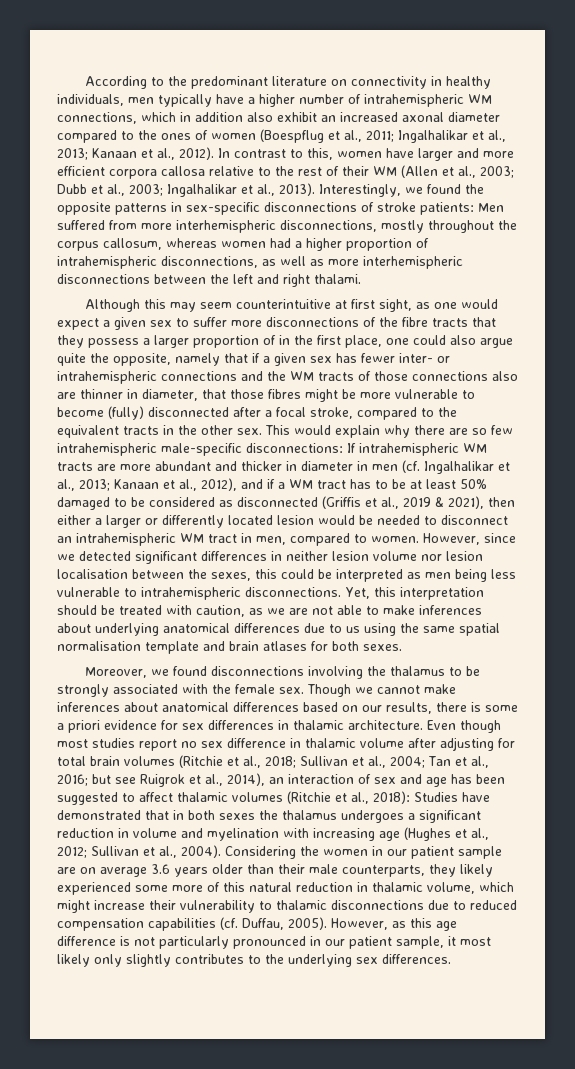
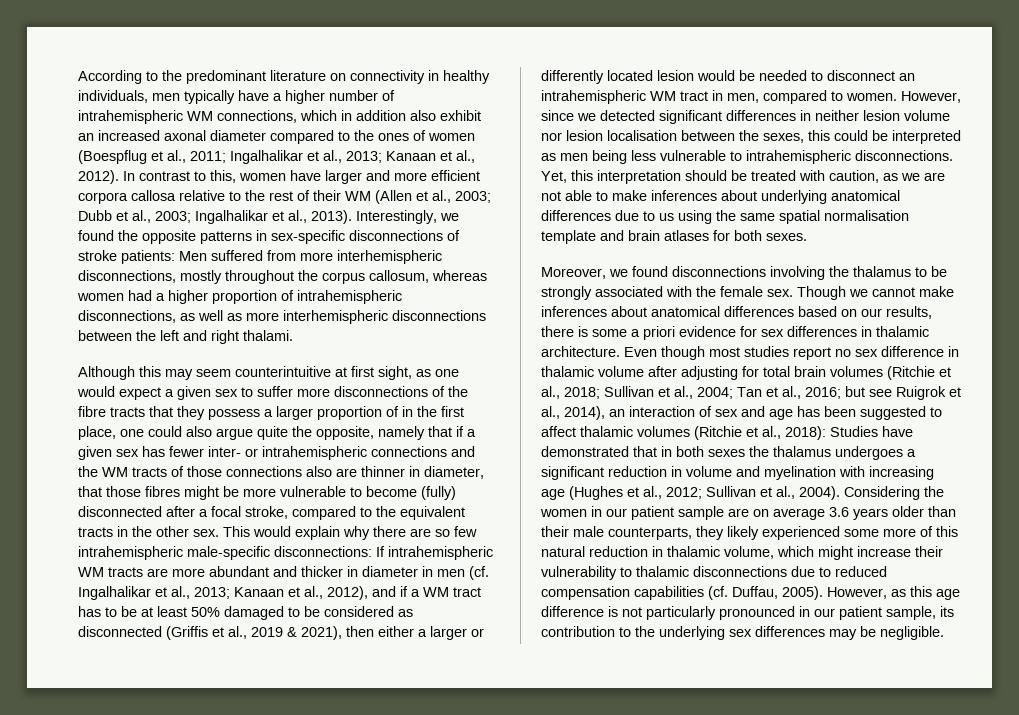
- However, as this age difference is not particularly pronounced in our patient sample, it most likely only slightly contributes to the underlying sex differences.
+ However, as this age difference is not particularly pronounced in our patient sample, its contribution to the underlying sex differences may be negligible.

